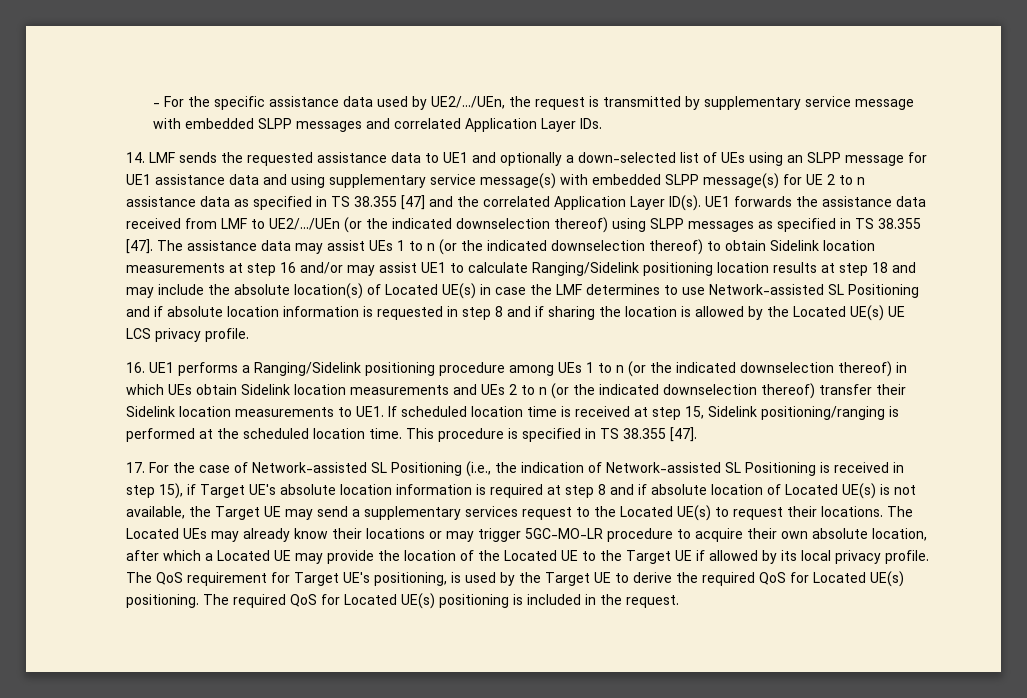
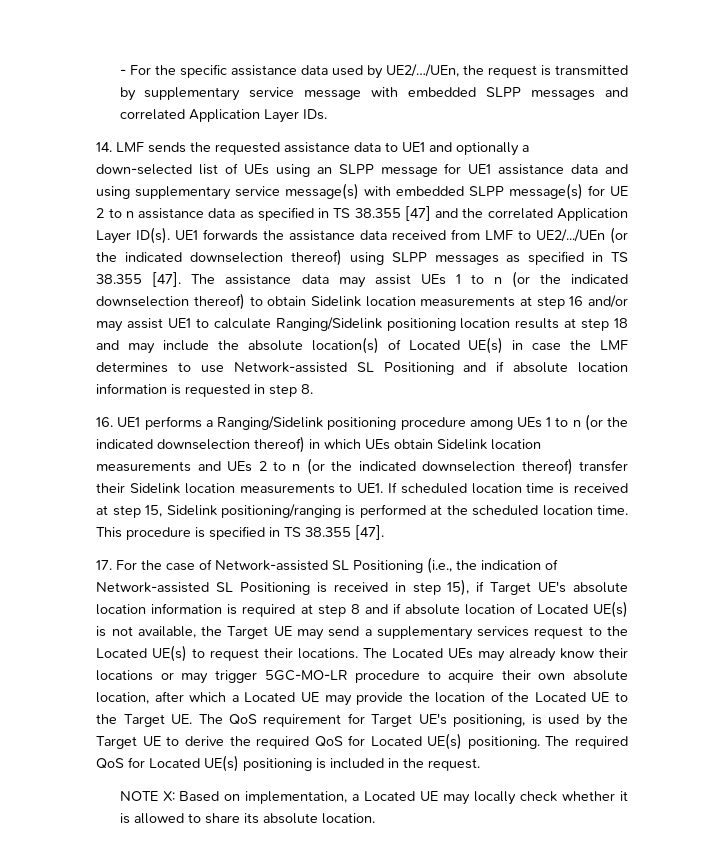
- The assistance data may assist UEs 1 to n (or the indicated downselection thereof) to obtain Sidelink location measurements at step 16 and/or may assist UE1 to calculate Ranging/Sidelink positioning location results at step 18 and may include the absolute location(s) of Located UE(s) in case the LMF determines to use Network-assisted SL Positioning and if absolute location information is requested in step 8 and if sharing the location is allowed by the Located UE(s) UE LCS privacy profile.
+ The assistance data may assist UEs 1 to n (or the indicated downselection thereof) to obtain Sidelink location measurements at step 16 and/or may assist UE1 to calculate Ranging/Sidelink positioning location results at step 18 and may include the absolute location(s) of Located UE(s) in case the LMF determines to use Network-assisted SL Positioning and if absolute location information is requested in step 8.
- The Located UEs may already know their locations or may trigger 5GC-MO-LR procedure to acquire their own absolute location, after which a Located UE may provide the location of the Located UE to the Target UE if allowed by its local privacy profile. The QoS requirement for Target UE's positioning, is used by the Target UE to derive the required QoS for Located UE(s) positioning.
+ The Located UEs may already know their locations or may trigger 5GC-MO-LR procedure to acquire their own absolute location, after which a Located UE may provide the location of the Located UE to the Target UE. The QoS requirement for Target UE's positioning, is used by the Target UE to derive the required QoS for Located UE(s) positioning.
+ NOTE X: Based on implementation, a Located UE may locally check whether it is allowed to share its absolute location.

